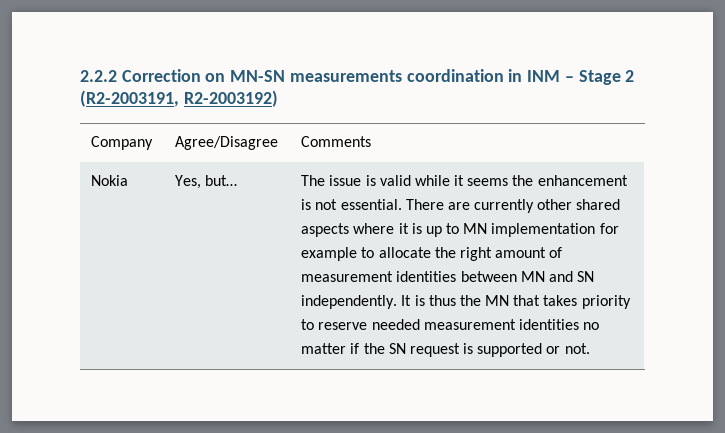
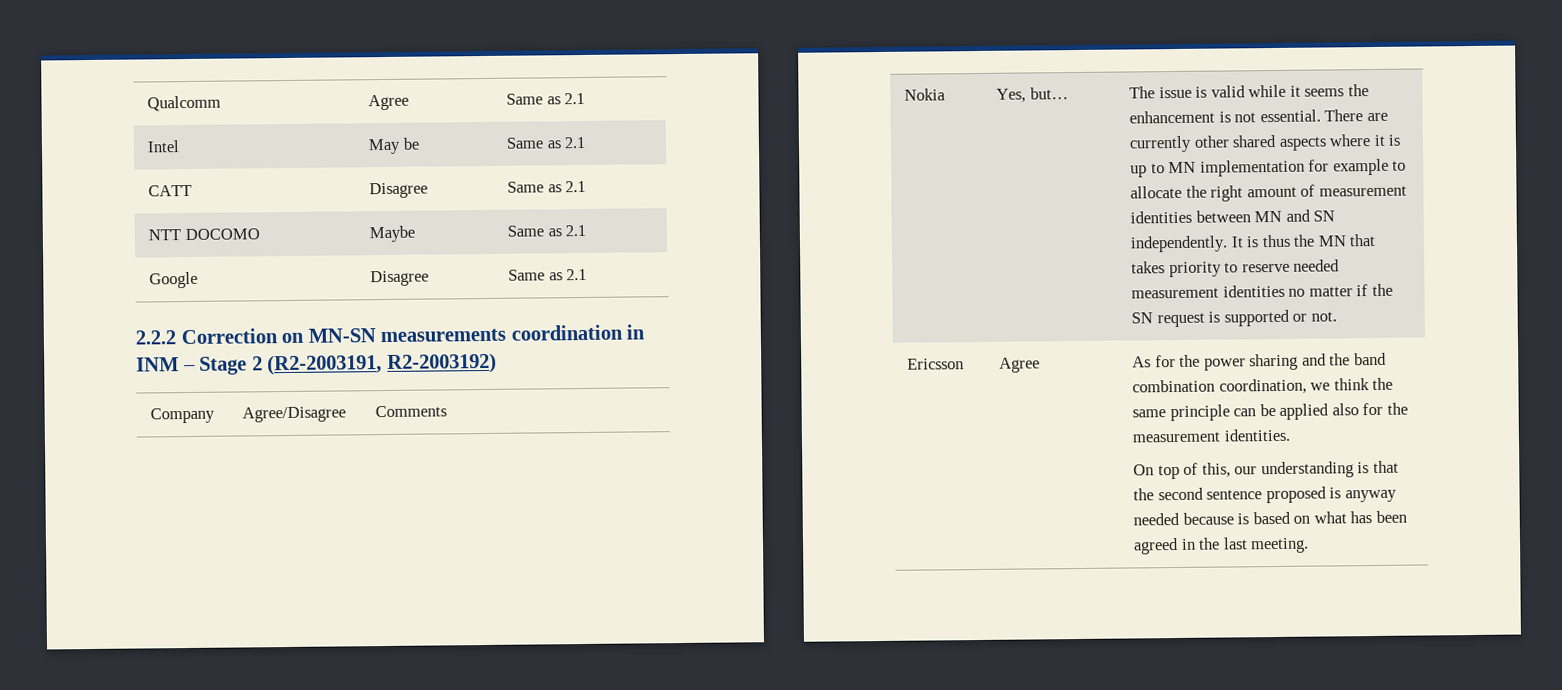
+ Qualcomm | Agree | Same as 2.1
+ Intel | May be | Same as 2.1
+ CATT | Disagree | Same as 2.1
+ NTT DOCOMO | Maybe | Same as 2.1
+ Google | Disagree | Same as 2.1
+ Ericsson | Agree | As for the power sharing and the band combination coordination, we think the same principle can be applied also for the measurement identities.
+ On top of this, our understanding is that the second sentence proposed is anyway needed because is based on what has been agreed in the last meeting.

